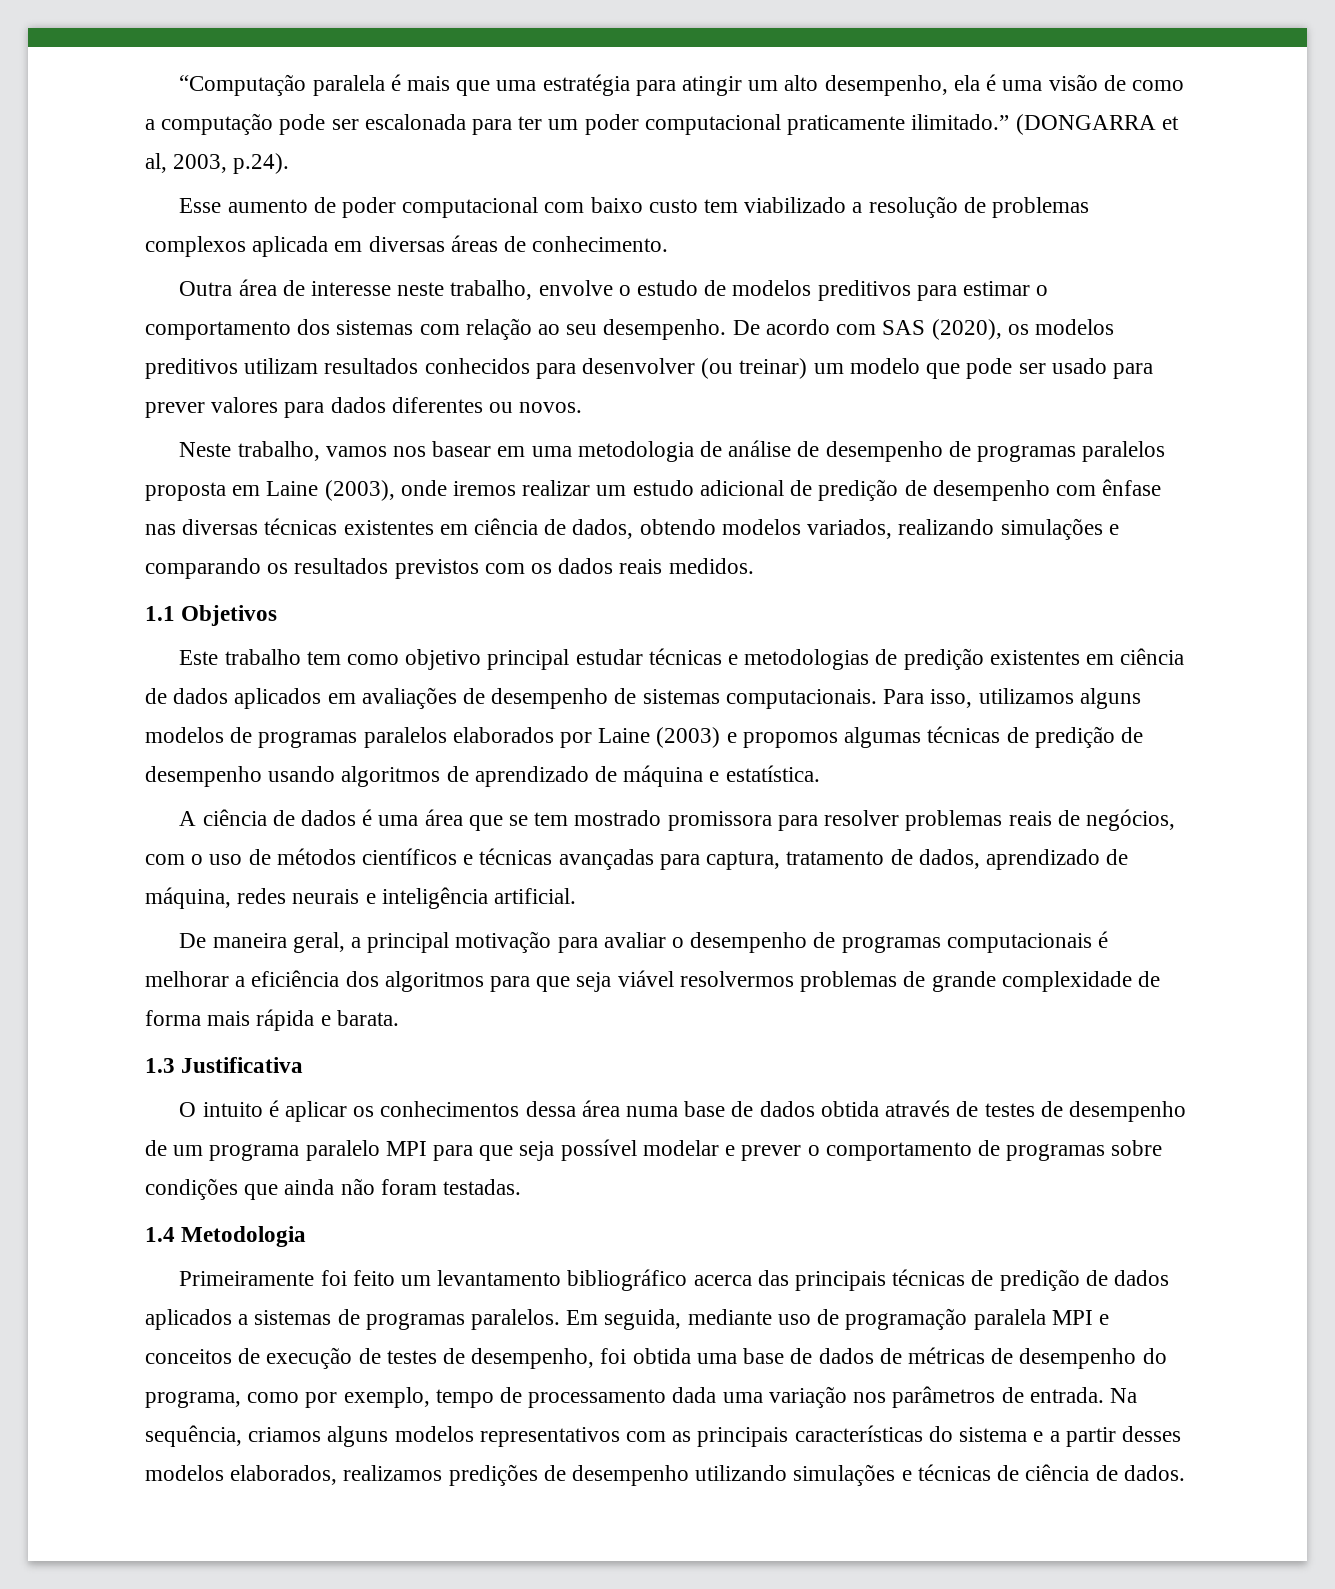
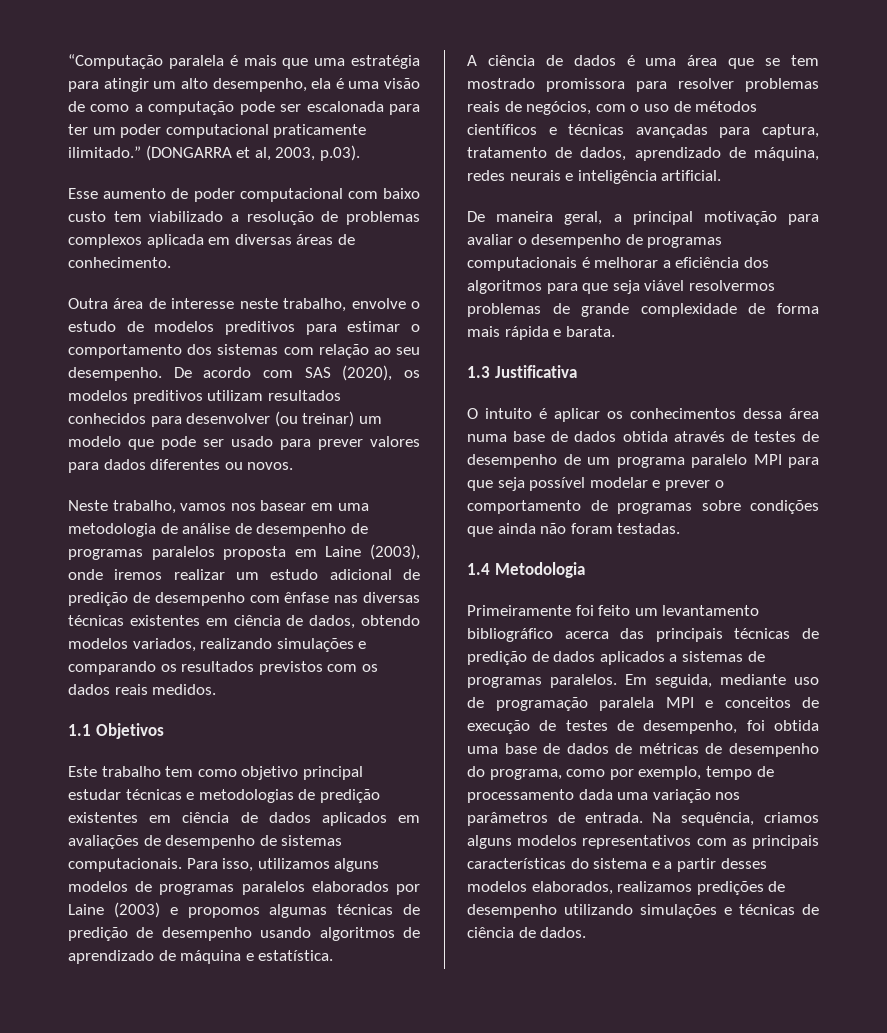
- (DONGARRA et al, 2003, p.24).
+ (DONGARRA et al, 2003, p.03).

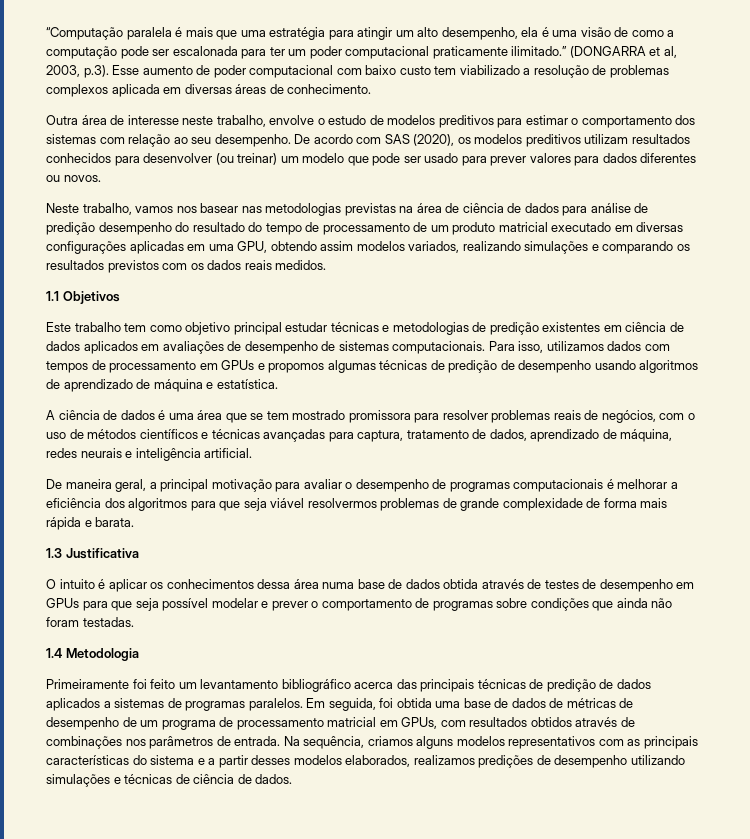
- (DONGARRA et al, 2003, p.03).
- Esse aumento de poder computacional com baixo custo tem viabilizado a resolução de problemas complexos aplicada em diversas áreas de conhecimento.
+ (DONGARRA et al, 2003, p.3). Esse aumento de poder computacional com baixo custo tem viabilizado a resolução de problemas complexos aplicada em diversas áreas de conhecimento.
- Neste trabalho, vamos nos basear em uma metodologia de análise de desempenho de programas paralelos proposta em Laine (2003), onde iremos realizar um estudo adicional de predição de desempenho com ênfase nas diversas técnicas existentes em ciência de dados, obtendo modelos variados, realizando simulações e comparando os resultados previstos com os dados reais medidos.
+ Neste trabalho, vamos nos basear nas metodologias previstas na área de ciência de dados para análise de predição desempenho do resultado do tempo de processamento de um produto matricial executado em diversas configurações aplicadas em uma GPU, obtendo assim modelos variados, realizando simulações e comparando os resultados previstos com os dados reais medidos.
- Para isso, utilizamos alguns modelos de programas paralelos elaborados por Laine (2003) e propomos algumas técnicas de predição de desempenho usando algoritmos de aprendizado de máquina e estatística.
+ Para isso, utilizamos dados com tempos de processamento em GPUs e propomos algumas técnicas de predição de desempenho usando algoritmos de aprendizado de máquina e estatística.
- O intuito é aplicar os conhecimentos dessa área numa base de dados obtida através de testes de desempenho de um programa paralelo MPI para que seja possível modelar e prever o comportamento de programas sobre condições que ainda não foram testadas.
+ O intuito é aplicar os conhecimentos dessa área numa base de dados obtida através de testes de desempenho em GPUs para que seja possível modelar e prever o comportamento de programas sobre condições que ainda não foram testadas.
- Em seguida, mediante uso de programação paralela MPI e conceitos de execução de testes de desempenho, foi obtida uma base de dados de métricas de desempenho do programa, como por exemplo, tempo de processamento dada uma variação nos parâmetros de entrada.
+ Em seguida, foi obtida uma base de dados de métricas de desempenho de um programa de processamento matricial em GPUs, com resultados obtidos através de combinações nos parâmetros de entrada.

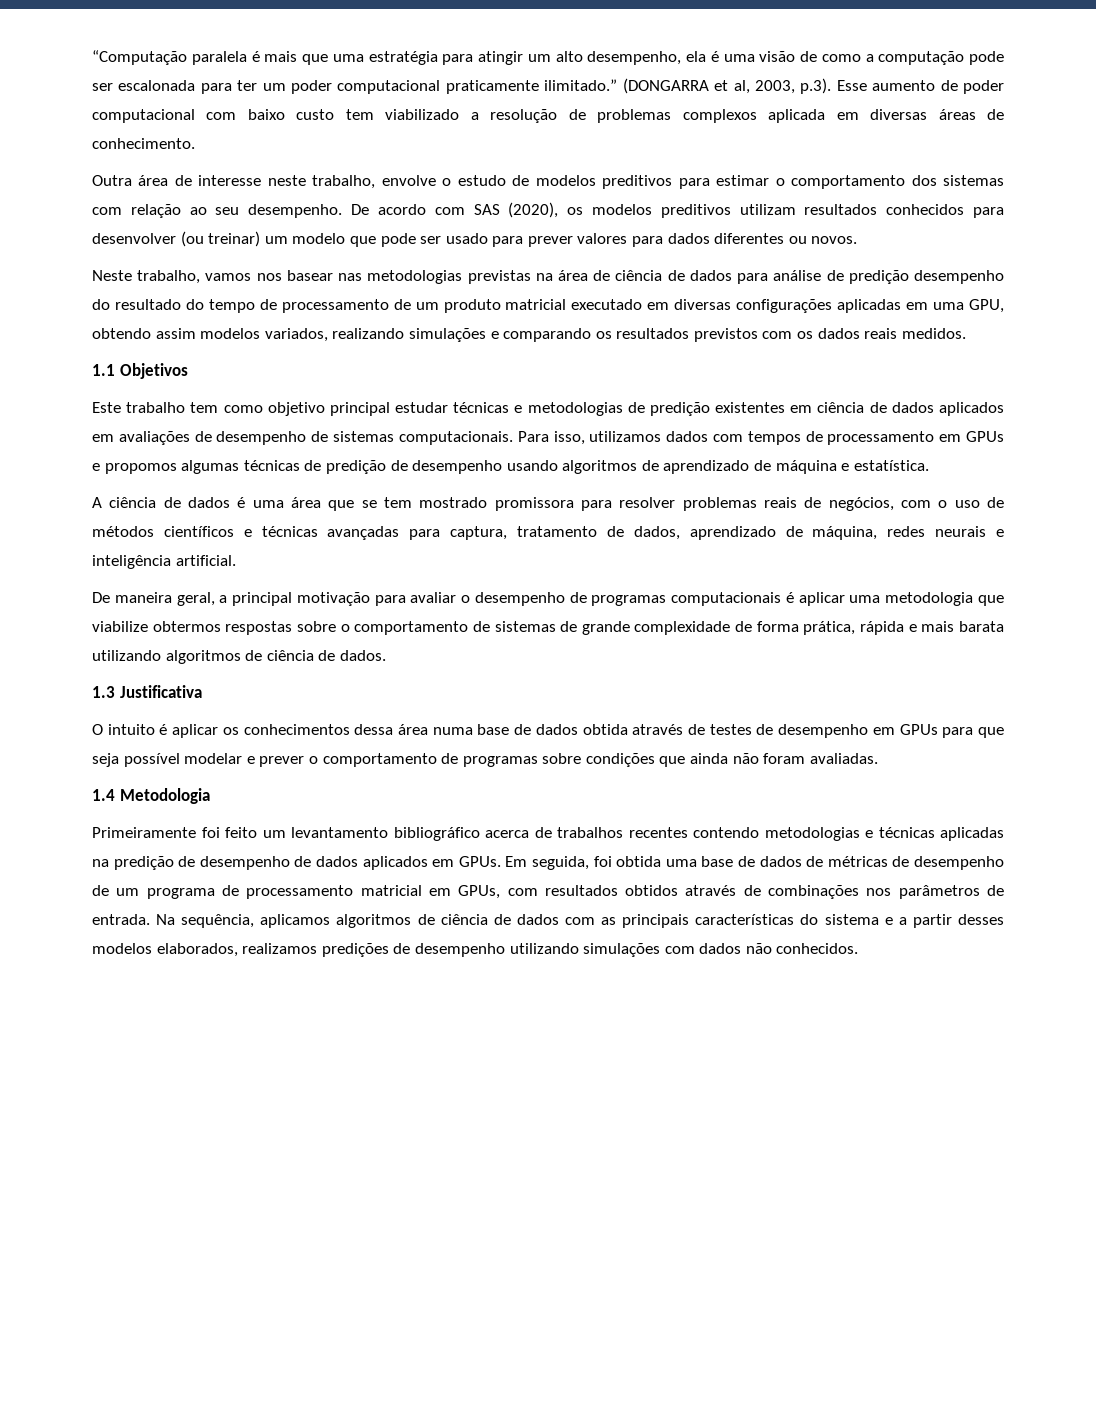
- De maneira geral, a principal motivação para avaliar o desempenho de programas computacionais é melhorar a eficiência dos algoritmos para que seja viável resolvermos problemas de grande complexidade de forma mais rápida e barata.
+ De maneira geral, a principal motivação para avaliar o desempenho de programas computacionais é aplicar uma metodologia que viabilize obtermos respostas sobre o comportamento de sistemas de grande complexidade de forma prática, rápida e mais barata utilizando algoritmos de ciência de dados.
- O intuito é aplicar os conhecimentos dessa área numa base de dados obtida através de testes de desempenho em GPUs para que seja possível modelar e prever o comportamento de programas sobre condições que ainda não foram testadas.
+ O intuito é aplicar os conhecimentos dessa área numa base de dados obtida através de testes de desempenho em GPUs para que seja possível modelar e prever o comportamento de programas sobre condições que ainda não foram avaliadas.
- Primeiramente foi feito um levantamento bibliográfico acerca das principais técnicas de predição de dados aplicados a sistemas de programas paralelos.
+ Primeiramente foi feito um levantamento bibliográfico acerca de trabalhos recentes contendo metodologias e técnicas aplicadas na predição de desempenho de dados aplicados em GPUs.
- Na sequência, criamos alguns modelos representativos com as principais características do sistema e a partir desses modelos elaborados, realizamos predições de desempenho utilizando simulações e técnicas de ciência de dados.
+ Na sequência, aplicamos algoritmos de ciência de dados com as principais características do sistema e a partir desses modelos elaborados, realizamos predições de desempenho utilizando simulações com dados não conhecidos.

